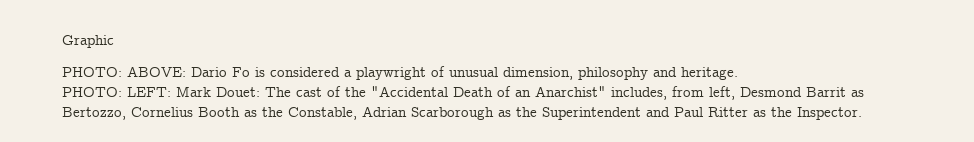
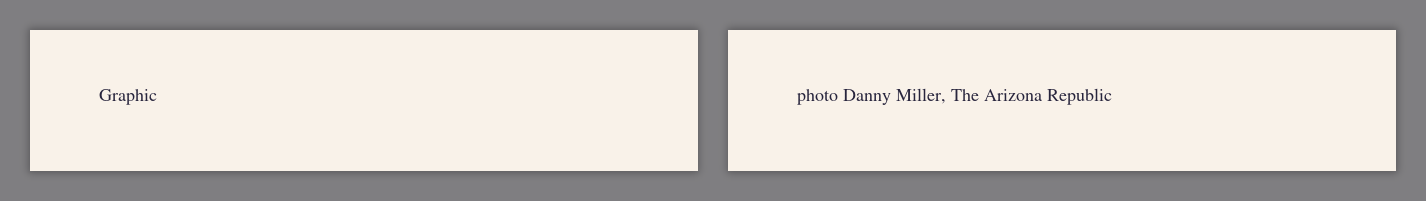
- PHOTO: ABOVE: Dario Fo is considered a playwright of unusual dimension, philosophy and heritage.
- PHOTO: LEFT: Mark Douet: The cast of the "Accidental Death of an Anarchist" includes, from left, Desmond Barrit as Bertozzo, Cornelius Booth as the Constable, Adrian Scarborough as the Superintendent and Paul Ritter as the Inspector.
+ photo Danny Miller, The Arizona Republic

